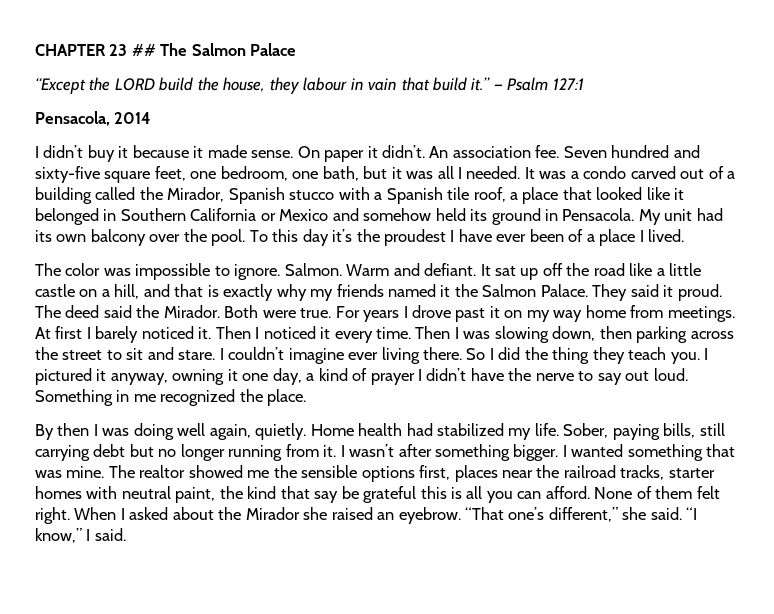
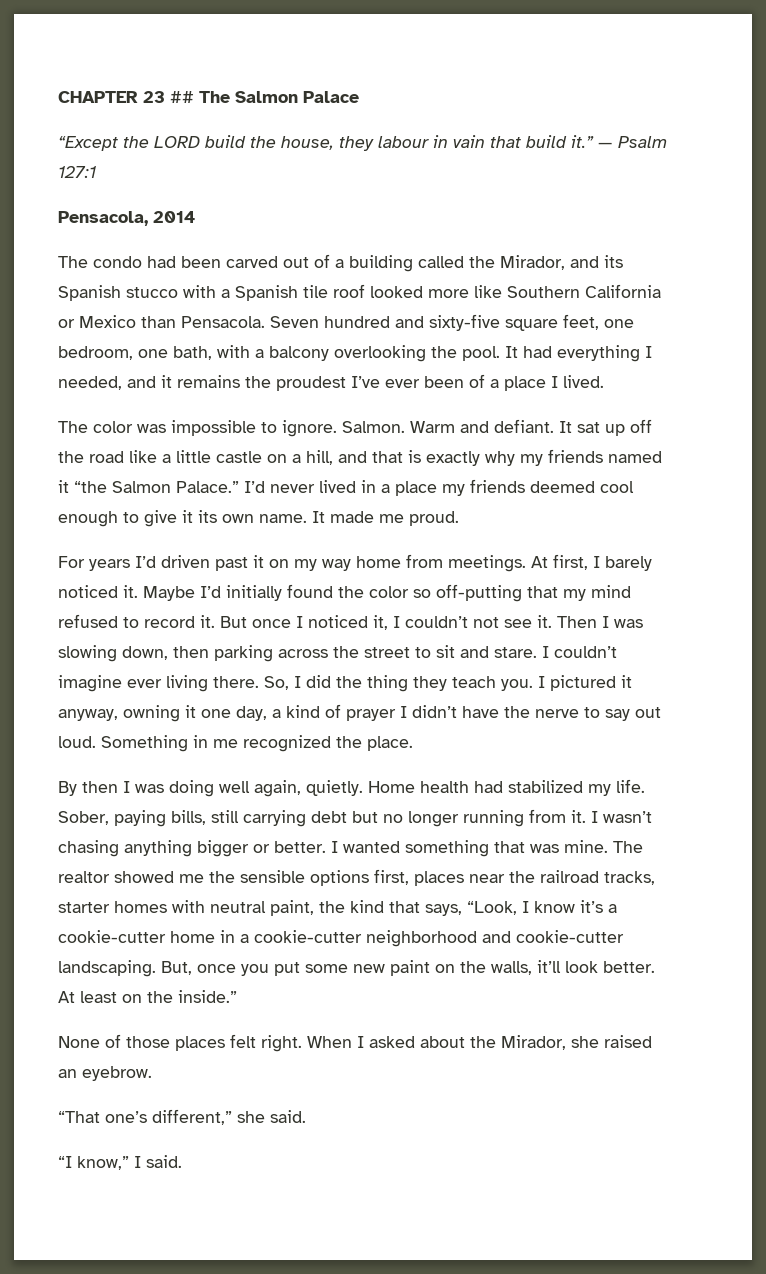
- I didn’t buy it because it made sense. On paper it didn’t. An association fee.
+ The condo had been carved out of a building called the Mirador, and its Spanish stucco with a Spanish tile roof looked more like Southern California or Mexico than Pensacola.
- Seven hundred and sixty-five square feet, one bedroom, one bath, but it was all I needed. It was a condo carved out of a building called the Mirador, Spanish stucco with a Spanish tile roof, a place that looked like it belonged in Southern California or Mexico and somehow held its ground in Pensacola. My unit had its own balcony over the pool. To this day it’s the proudest I have ever been of a place I lived.
+ Seven hundred and sixty-five square feet, one bedroom, one bath, with a balcony overlooking the pool. It had everything I needed, and it remains the proudest I’ve ever been of a place I lived.
- It sat up off the road like a little castle on a hill, and that is exactly why my friends named it the Salmon Palace. They said it proud. The deed said the Mirador. Both were true. For years I drove past it on my way home from meetings.
+ It sat up off the road like a little castle on a hill, and that is exactly why my friends named it “the Salmon Palace.” I’d never lived in a place my friends deemed cool enough to give it its own name. It made me proud.
+ For years I’d driven past it on my way home from meetings.
- At first I barely noticed it.
+ At first, I barely noticed it.
- Then I noticed it every time.
+ Maybe I’d initially found the color so off-putting that my mind refused to record it. But once I noticed it, I couldn’t not see it.
- So I did the thing they teach you.
+ So, I did the thing they teach you.
- I wasn’t after something bigger.
+ I wasn’t chasing anything bigger or better.
- The realtor showed me the sensible options first, places near the railroad tracks, starter homes with neutral paint, the kind that say be grateful this is all you can afford. None of them felt right.
+ The realtor showed me the sensible options first, places near the railroad tracks, starter homes with neutral paint, the kind that says, “Look, I know it’s a cookie-cutter home in a cookie-cutter neighborhood and cookie-cutter landscaping. But, once you put some new paint on the walls, it’ll look better. At least on the inside.”
+ None of those places felt right.
- When I asked about the Mirador she raised an eyebrow. “That one’s different,” she said. “I know,” I said.
+ When I asked about the Mirador, she raised an eyebrow.
+ “That one’s different,” she said.
+ “I know,” I said.

